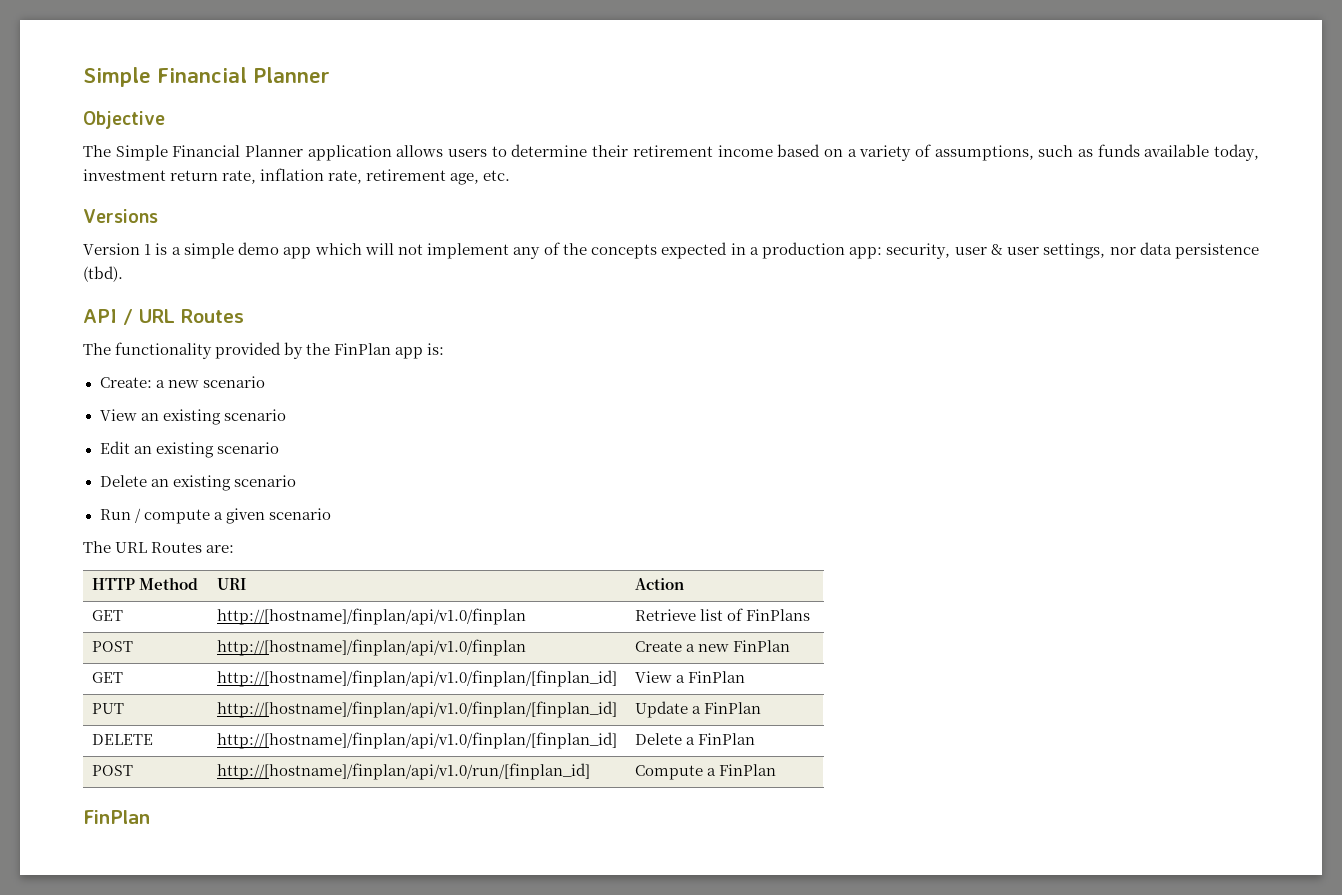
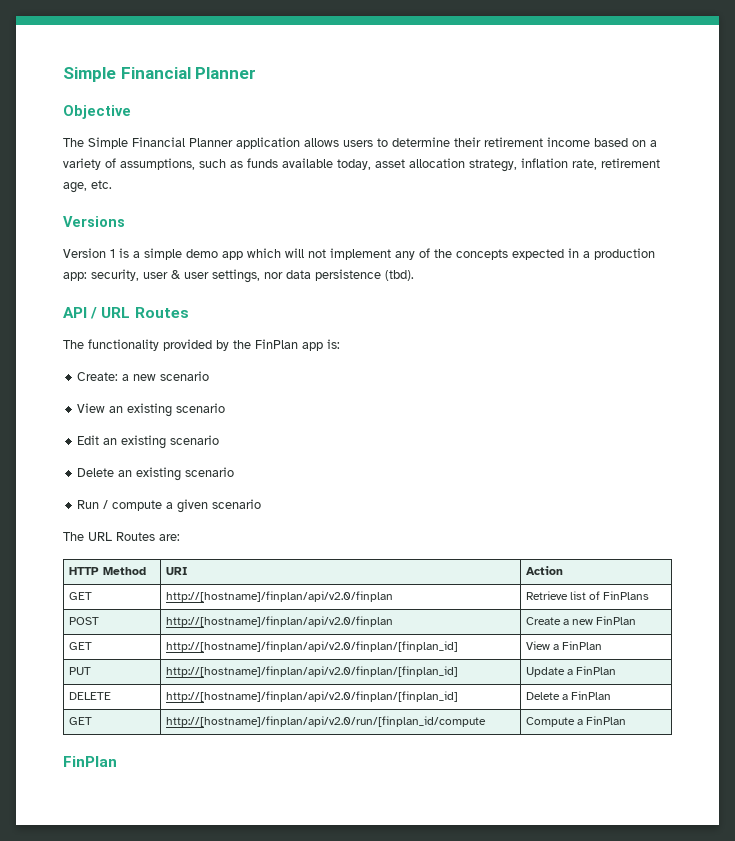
- The Simple Financial Planner application allows users to determine their retirement income based on a variety of assumptions, such as funds available today, investment return rate, inflation rate, retirement age, etc.
+ The Simple Financial Planner application allows users to determine their retirement income based on a variety of assumptions, such as funds available today, asset allocation strategy, inflation rate, retirement age, etc.
- GET | http://[hostname]/finplan/api/v1.0/finplan | Retrieve list of FinPlans
+ GET | http://[hostname]/finplan/api/v2.0/finplan | Retrieve list of FinPlans
- POST | http://[hostname]/finplan/api/v1.0/finplan | Create a new FinPlan
+ POST | http://[hostname]/finplan/api/v2.0/finplan | Create a new FinPlan
- GET | http://[hostname]/finplan/api/v1.0/finplan/[finplan_id] | View a FinPlan
+ GET | http://[hostname]/finplan/api/v2.0/finplan/[finplan_id] | View a FinPlan
- PUT | http://[hostname]/finplan/api/v1.0/finplan/[finplan_id] | Update a FinPlan
+ PUT | http://[hostname]/finplan/api/v2.0/finplan/[finplan_id] | Update a FinPlan
- DELETE | http://[hostname]/finplan/api/v1.0/finplan/[finplan_id] | Delete a FinPlan
+ DELETE | http://[hostname]/finplan/api/v2.0/finplan/[finplan_id] | Delete a FinPlan
- POST | http://[hostname]/finplan/api/v1.0/run/[finplan_id] | Compute a FinPlan
+ GET | http://[hostname]/finplan/api/v2.0/run/[finplan_id/compute | Compute a FinPlan

